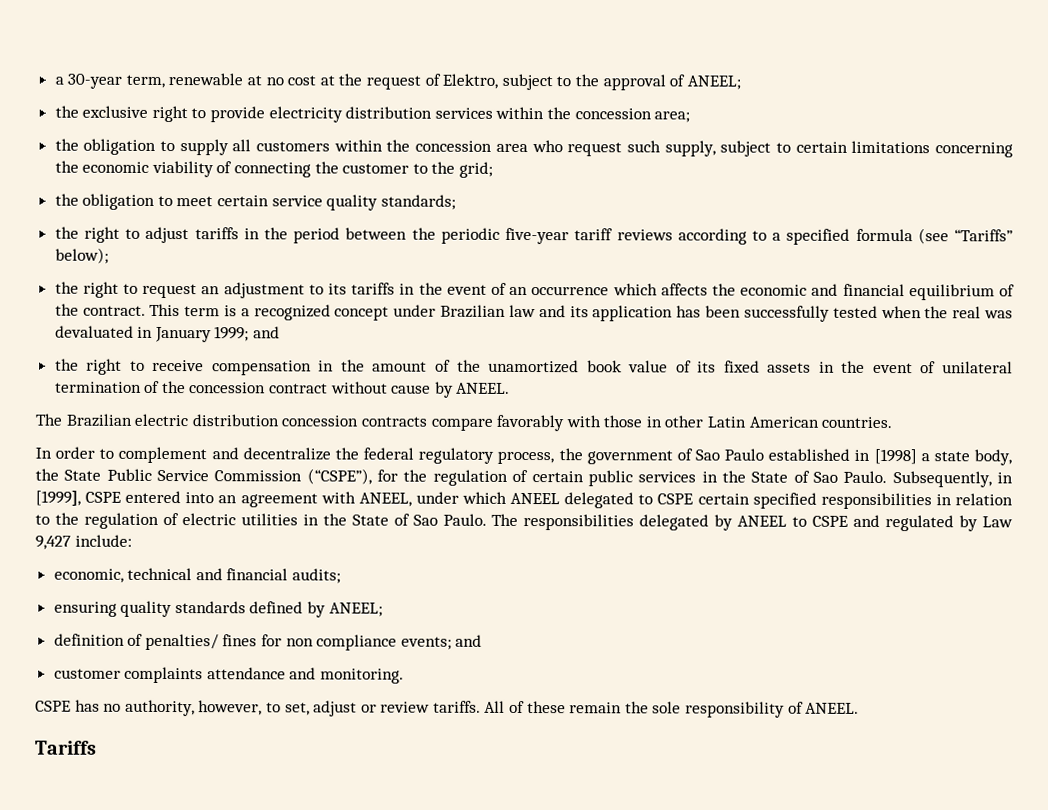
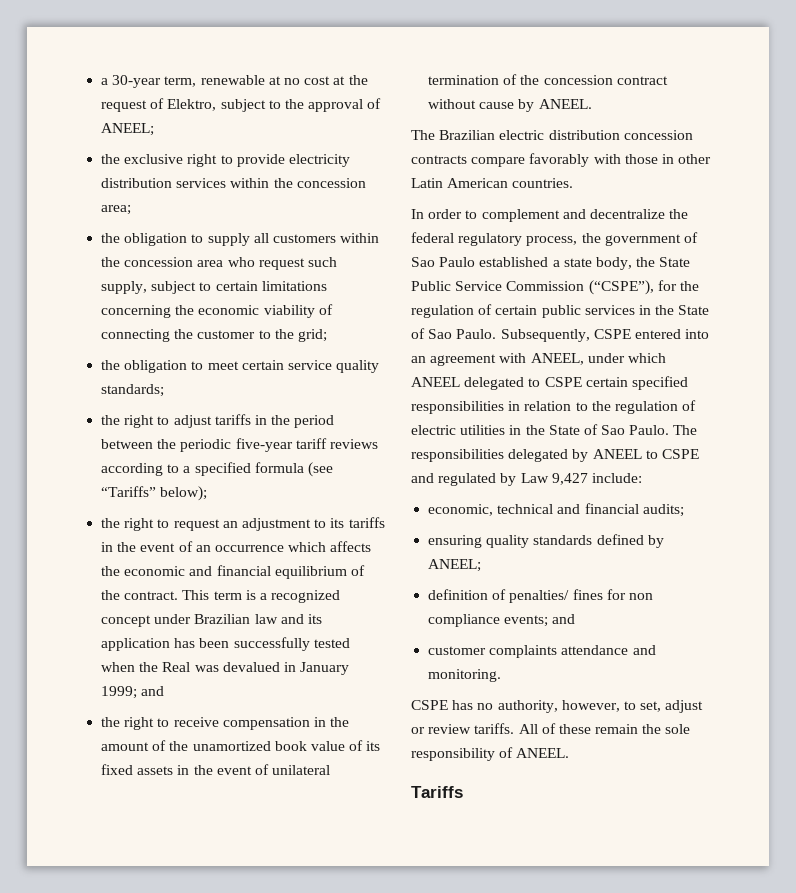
- This term is a recognized concept under Brazilian law and its application has been successfully tested when the real was devaluated in January 1999; and
+ This term is a recognized concept under Brazilian law and its application has been successfully tested when the Real was devalued in January 1999; and
- In order to complement and decentralize the federal regulatory process, the government of Sao Paulo established in [1998] a state body, the State Public Service Commission (“CSPE”), for the regulation of certain public services in the State of Sao Paulo.
+ In order to complement and decentralize the federal regulatory process, the government of Sao Paulo established a state body, the State Public Service Commission (“CSPE”), for the regulation of certain public services in the State of Sao Paulo.
- Subsequently, in [1999], CSPE entered into an agreement with ANEEL, under which ANEEL delegated to CSPE certain specified responsibilities in relation to the regulation of electric utilities in the State of Sao Paulo.
+ Subsequently, CSPE entered into an agreement with ANEEL, under which ANEEL delegated to CSPE certain specified responsibilities in relation to the regulation of electric utilities in the State of Sao Paulo.

